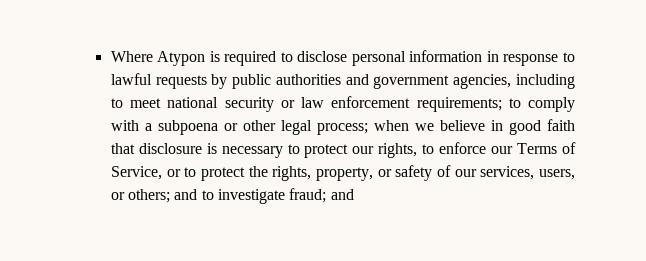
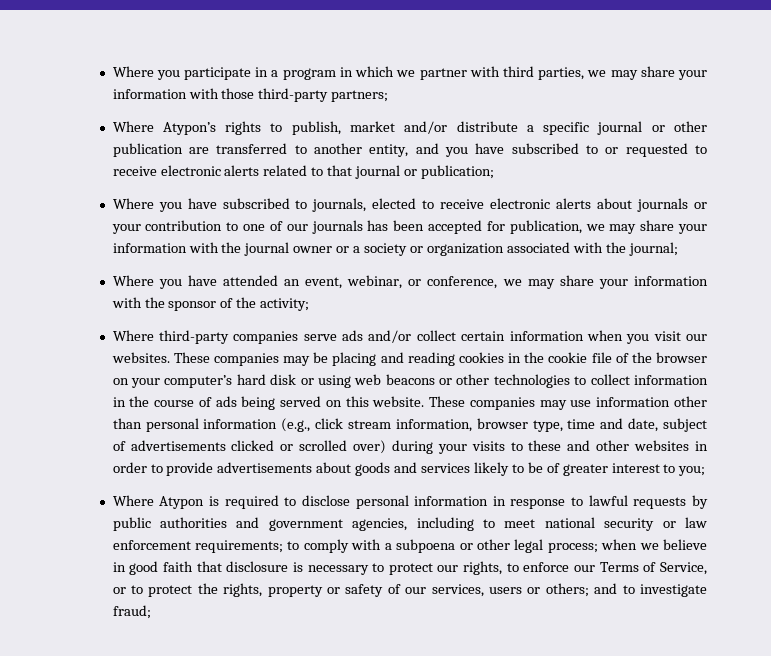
+ Where you participate in a program in which we partner with third parties, we may share your information with those third-party partners;
+ Where Atypon’s rights to publish, market and/or distribute a specific journal or other publication are transferred to another entity, and you have subscribed to or requested to receive electronic alerts related to that journal or publication;
+ Where you have subscribed to journals, elected to receive electronic alerts about journals or your contribution to one of our journals has been accepted for publication, we may share your information with the journal owner or a society or organization associated with the journal;
+ Where you have attended an event, webinar, or conference, we may share your information with the sponsor of the activity;
+ Where third-party companies serve ads and/or collect certain information when you visit our websites. These companies may be placing and reading cookies in the cookie file of the browser on your computer’s hard disk or using web beacons or other technologies to collect information in the course of ads being served on this website. These companies may use information other than personal information (e.g., click stream information, browser type, time and date, subject of advertisements clicked or scrolled over) during your visits to these and other websites in order to provide advertisements about goods and services likely to be of greater interest to you;
- when we believe in good faith that disclosure is necessary to protect our rights, to enforce our Terms of Service, or to protect the rights, property, or safety of our services, users, or others;
+ when we believe in good faith that disclosure is necessary to protect our rights, to enforce our Terms of Service, or to protect the rights, property or safety of our services, users or others;
- and to investigate fraud; and
+ and to investigate fraud;

